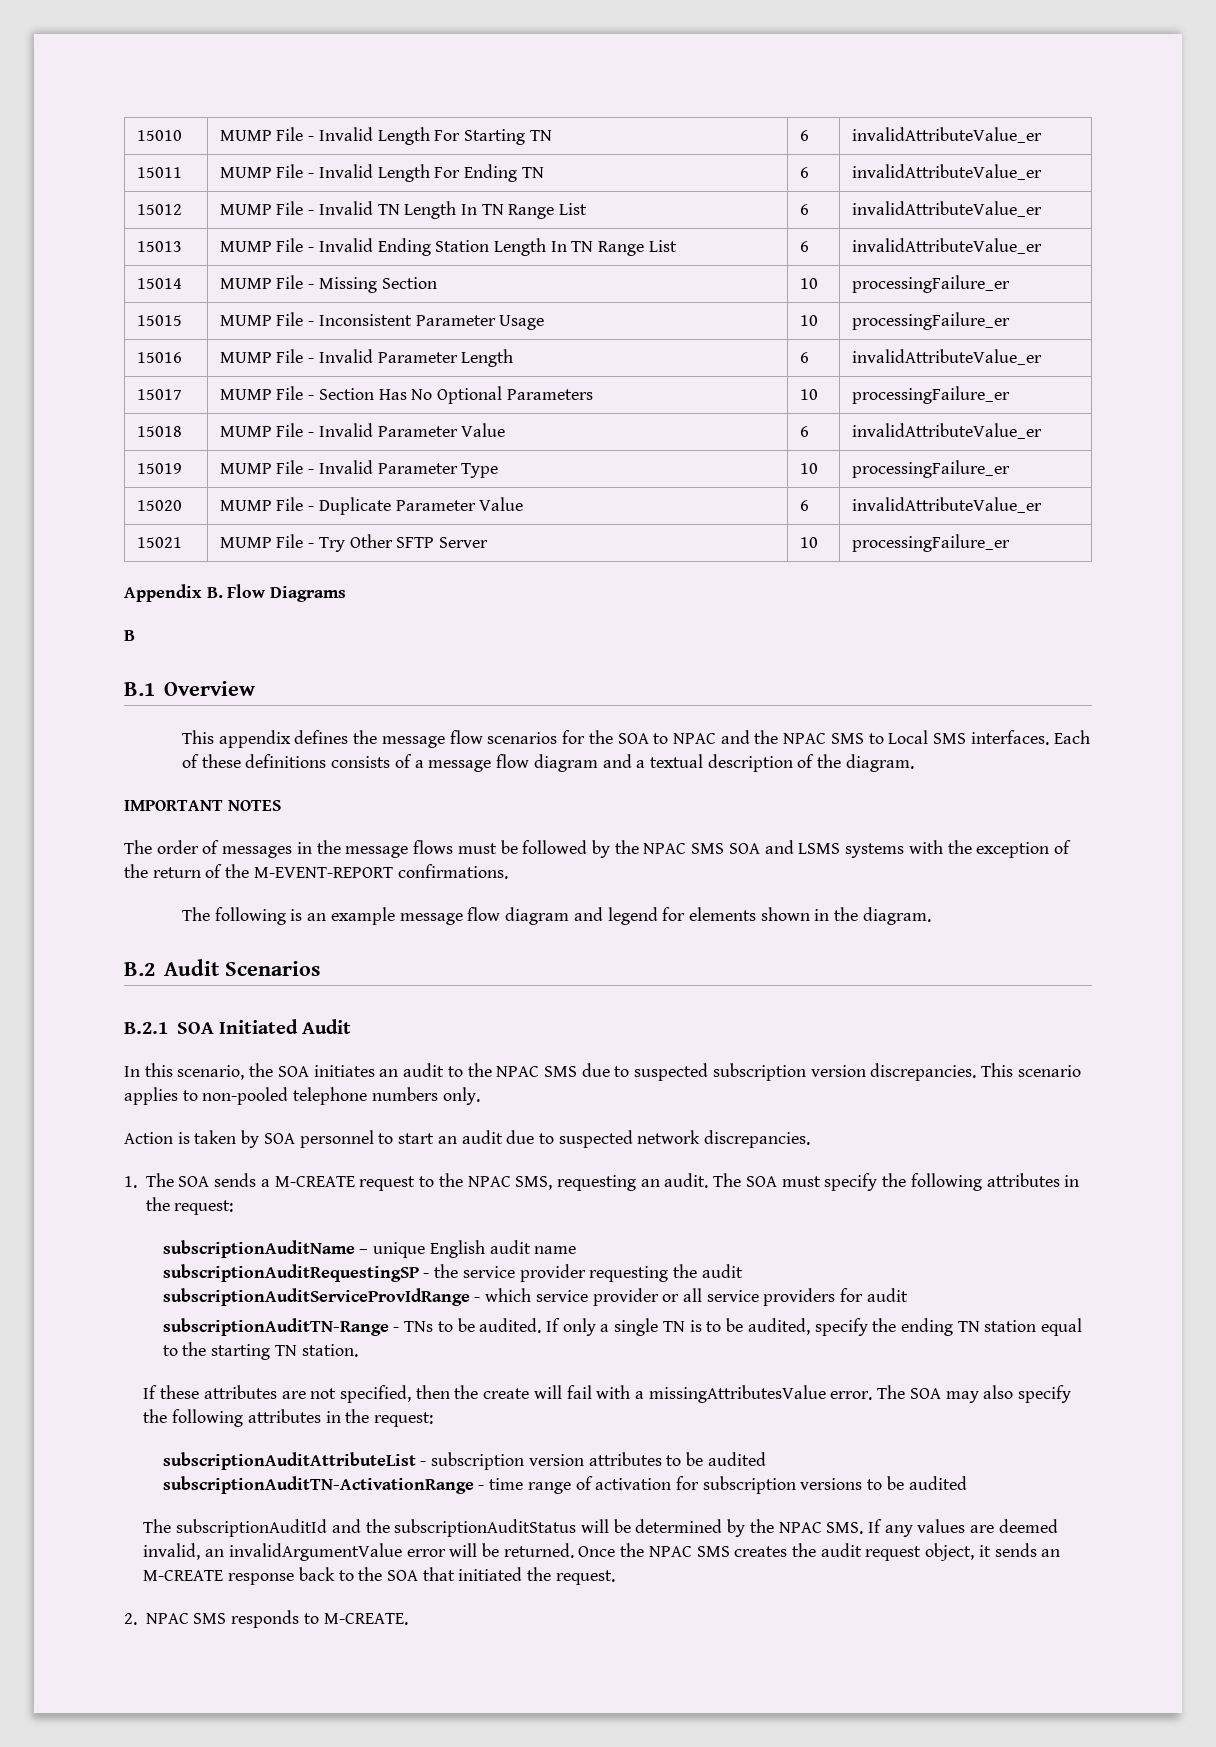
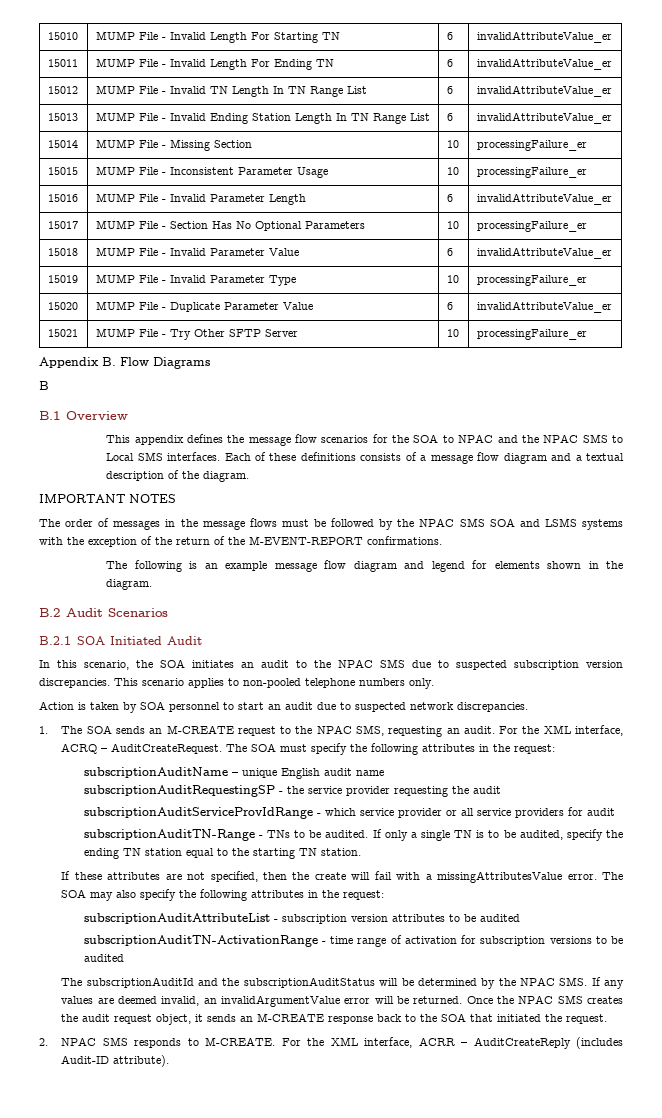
- 1. The SOA sends a M-CREATE request to the NPAC SMS, requesting an audit.
+ 1. The SOA sends an M-CREATE request to the NPAC SMS, requesting an audit.
+ For the XML interface, ACRQ – AuditCreateRequest.
+ For the XML interface, ACRR – AuditCreateReply (includes Audit-ID attribute).

